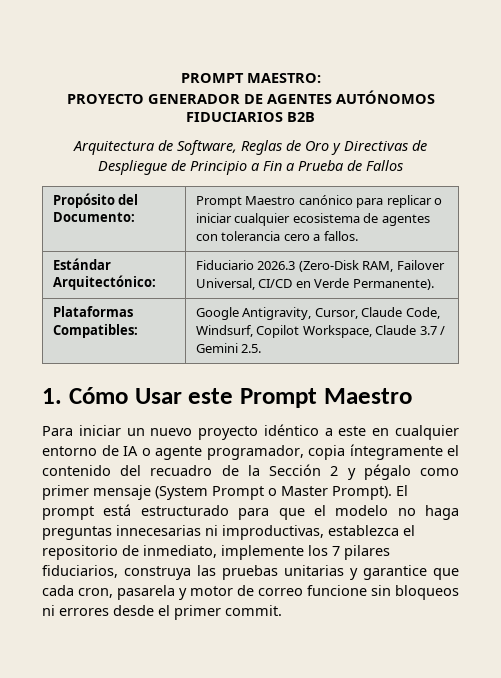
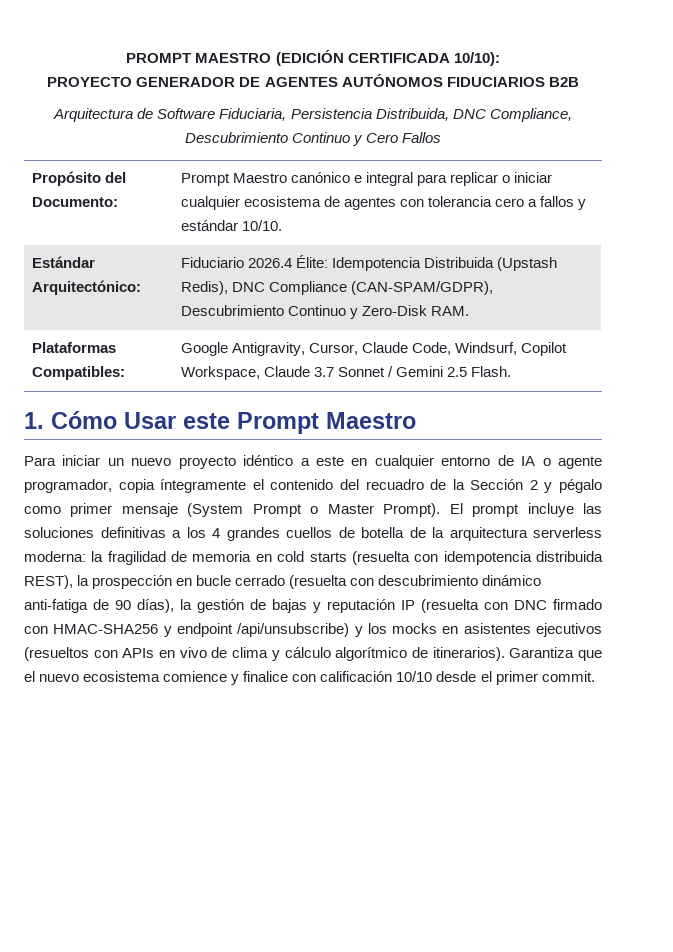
- PROMPT MAESTRO:
+ PROMPT MAESTRO (EDICIÓN CERTIFICADA 10/10):
- Arquitectura de Software, Reglas de Oro y Directivas de Despliegue de Principio a Fin a Prueba de Fallos
+ Arquitectura de Software Fiduciaria, Persistencia Distribuida, DNC Compliance, Descubrimiento Continuo y Cero Fallos
- Propósito del Documento: | Prompt Maestro canónico para replicar o iniciar cualquier ecosistema de agentes con tolerancia cero a fallos.
+ Propósito del Documento: | Prompt Maestro canónico e integral para replicar o iniciar cualquier ecosistema de agentes con tolerancia cero a fallos y estándar 10/10.
- Estándar Arquitectónico: | Fiduciario 2026.3 (Zero-Disk RAM, Failover Universal, CI/CD en Verde Permanente).
+ Estándar Arquitectónico: | Fiduciario 2026.4 Élite: Idempotencia Distribuida (Upstash Redis), DNC Compliance (CAN-SPAM/GDPR), Descubrimiento Continuo y Zero-Disk RAM.
- Plataformas Compatibles: | Google Antigravity, Cursor, Claude Code, Windsurf, Copilot Workspace, Claude 3.7 / Gemini 2.5.
+ Plataformas Compatibles: | Google Antigravity, Cursor, Claude Code, Windsurf, Copilot Workspace, Claude 3.7 Sonnet / Gemini 2.5 Flash.
- El prompt está estructurado para que el modelo no haga preguntas innecesarias ni improductivas, establezca el repositorio de inmediato, implemente los 7 pilares fiduciarios, construya las pruebas unitarias y garantice que cada cron, pasarela y motor de correo funcione sin bloqueos ni errores desde el primer commit.
+ El prompt incluye las soluciones definitivas a los 4 grandes cuellos de botella de la arquitectura serverless moderna: la fragilidad de memoria en cold starts (resuelta con idempotencia distribuida REST), la prospección en bucle cerrado (resuelta con descubrimiento dinámico anti-fatiga de 90 días), la gestión de bajas y reputación IP (resuelta con DNC firmado con HMAC-SHA256 y endpoint /api/unsubscribe) y los mocks en asistentes ejecutivos (resueltos con APIs en vivo de clima y cálculo algorítmico de itinerarios). Garantiza que el nuevo ecosistema comience y finalice con calificación 10/10 desde el primer commit.

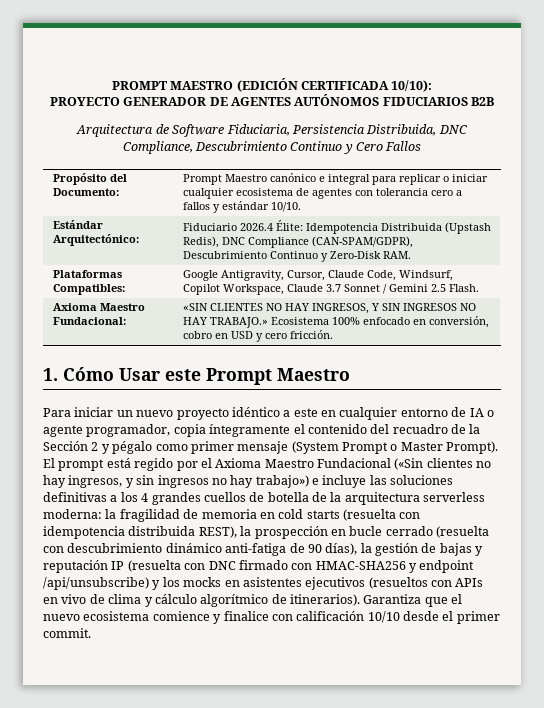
+ Axioma Maestro Fundacional: | «SIN CLIENTES NO HAY INGRESOS, Y SIN INGRESOS NO HAY TRABAJO.» Ecosistema 100% enfocado en conversión, cobro en USD y cero fricción.
- El prompt incluye las soluciones definitivas a los 4 grandes cuellos de botella de la arquitectura serverless moderna:
+ El prompt está regido por el Axioma Maestro Fundacional («Sin clientes no hay ingresos, y sin ingresos no hay trabajo») e incluye las soluciones definitivas a los 4 grandes cuellos de botella de la arquitectura serverless moderna:

